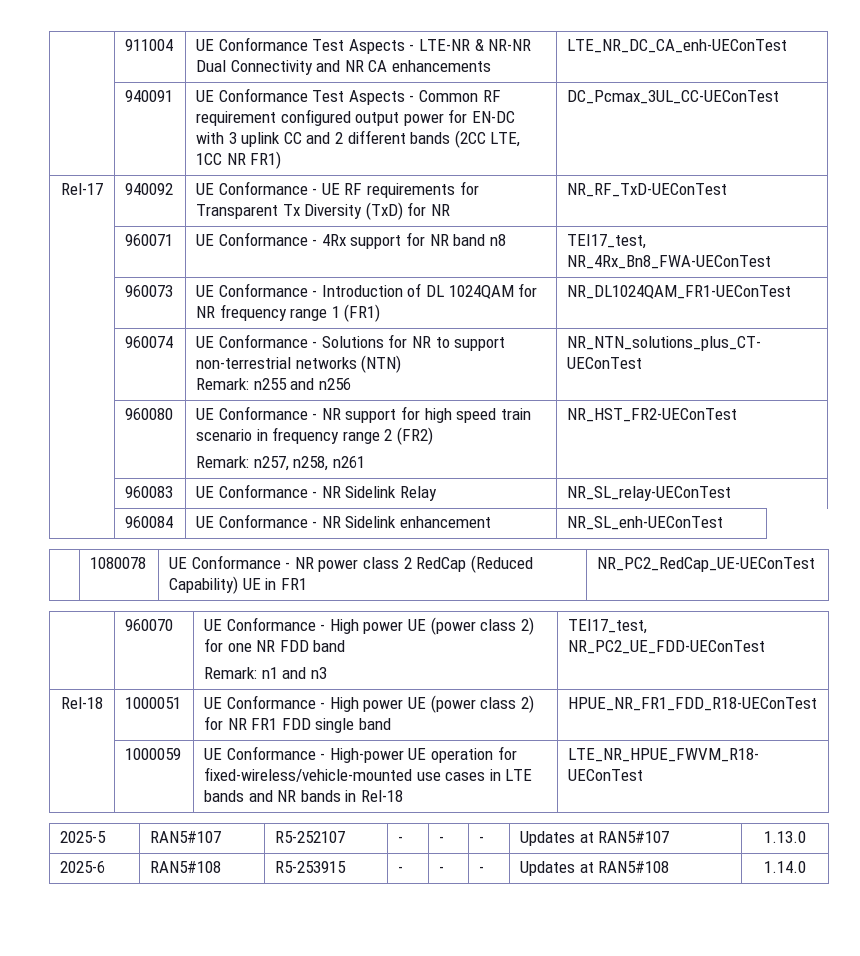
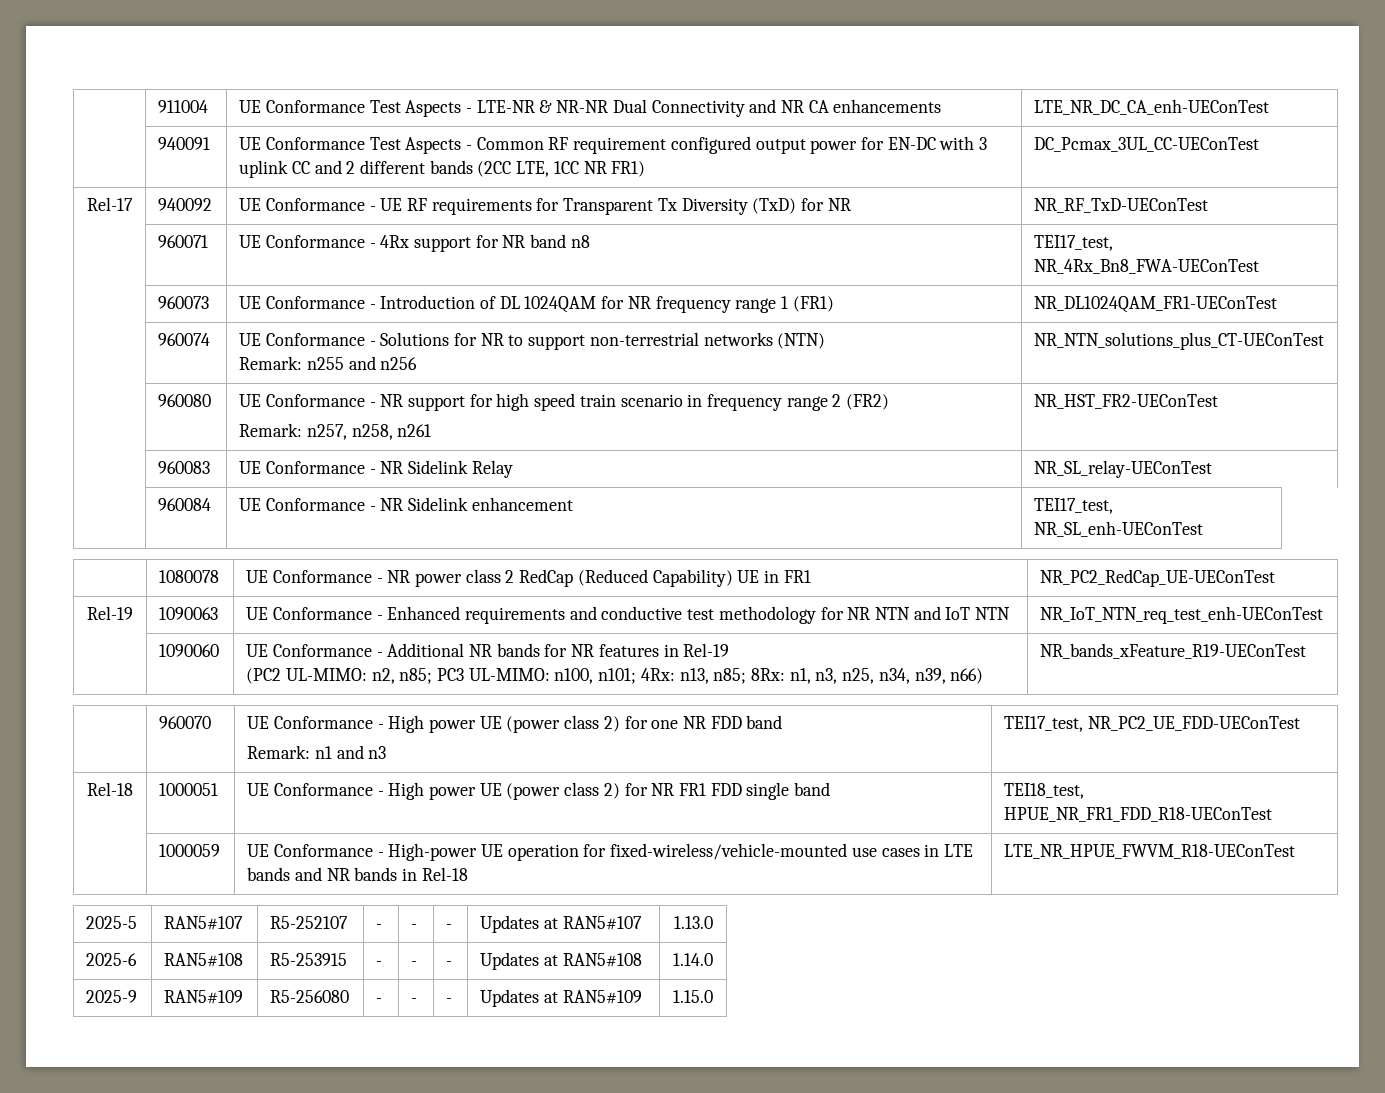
- | 960084 | UE Conformance - NR Sidelink enhancement | NR_SL_enh-UEConTest
+ | 960084 | UE Conformance - NR Sidelink enhancement | TEI17_test, NR_SL_enh-UEConTest
+ Rel-19 | 1090063 | UE Conformance - Enhanced requirements and conductive test methodology for NR NTN and IoT NTN | NR_IoT_NTN_req_test_enh-UEConTest
+ | 1090060 | UE Conformance - Additional NR bands for NR features in Rel-19
+ (PC2 UL-MIMO: n2, n85; PC3 UL-MIMO: n100, n101; 4Rx: n13, n85; 8Rx: n1, n3, n25, n34, n39, n66) | NR_bands_xFeature_R19-UEConTest
- Rel-18 | 1000051 | UE Conformance - High power UE (power class 2) for NR FR1 FDD single band | HPUE_NR_FR1_FDD_R18-UEConTest
+ Rel-18 | 1000051 | UE Conformance - High power UE (power class 2) for NR FR1 FDD single band | TEI18_test, HPUE_NR_FR1_FDD_R18-UEConTest
+ 2025-9 | RAN5#109 | R5-256080 | - | - | - | Updates at RAN5#109 | 1.15.0

